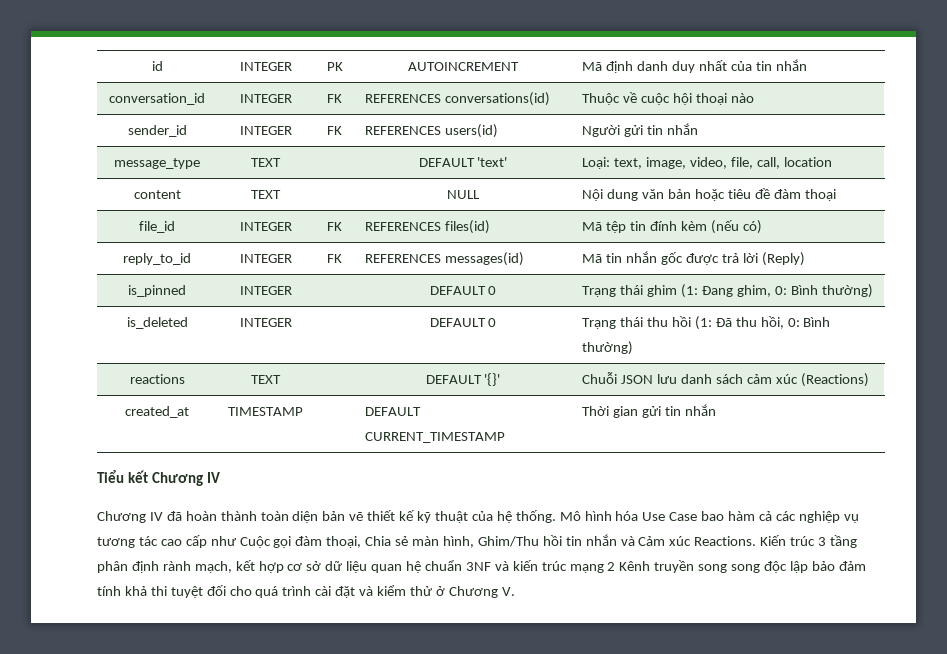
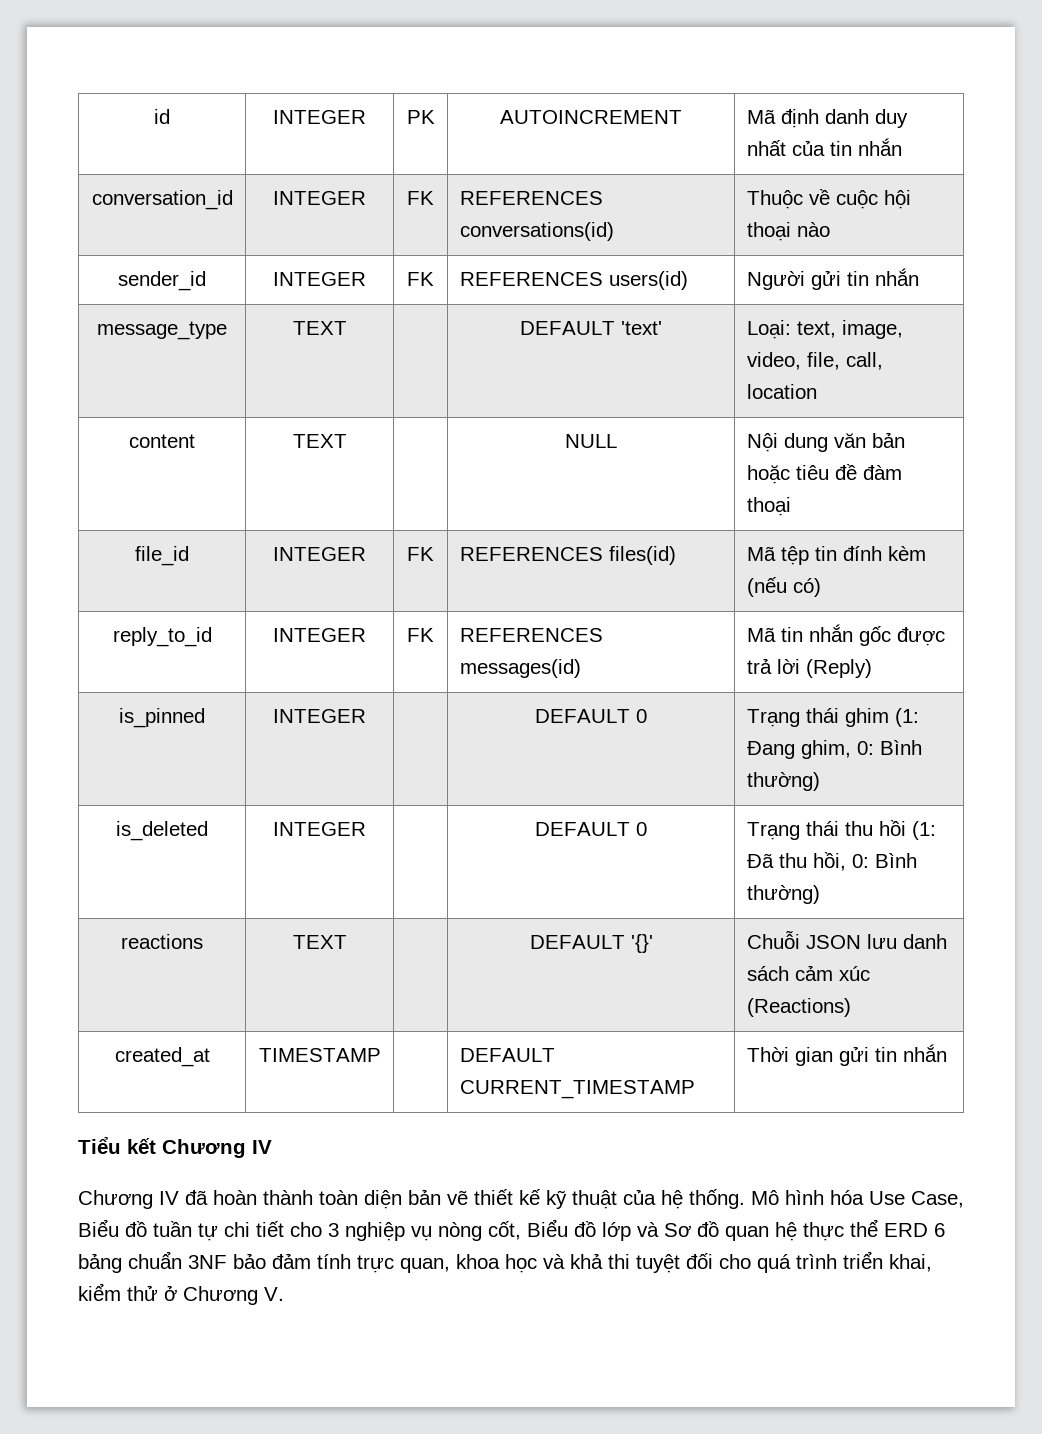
- Mô hình hóa Use Case bao hàm cả các nghiệp vụ tương tác cao cấp như Cuộc gọi đàm thoại, Chia sẻ màn hình, Ghim/Thu hồi tin nhắn và Cảm xúc Reactions. Kiến trúc 3 tầng phân định rành mạch, kết hợp cơ sở dữ liệu quan hệ chuẩn 3NF và kiến trúc mạng 2 Kênh truyền song song độc lập bảo đảm tính khả thi tuyệt đối cho quá trình cài đặt và kiểm thử ở Chương V.
+ Mô hình hóa Use Case, Biểu đồ tuần tự chi tiết cho 3 nghiệp vụ nòng cốt, Biểu đồ lớp và Sơ đồ quan hệ thực thể ERD 6 bảng chuẩn 3NF bảo đảm tính trực quan, khoa học và khả thi tuyệt đối cho quá trình triển khai, kiểm thử ở Chương V.

